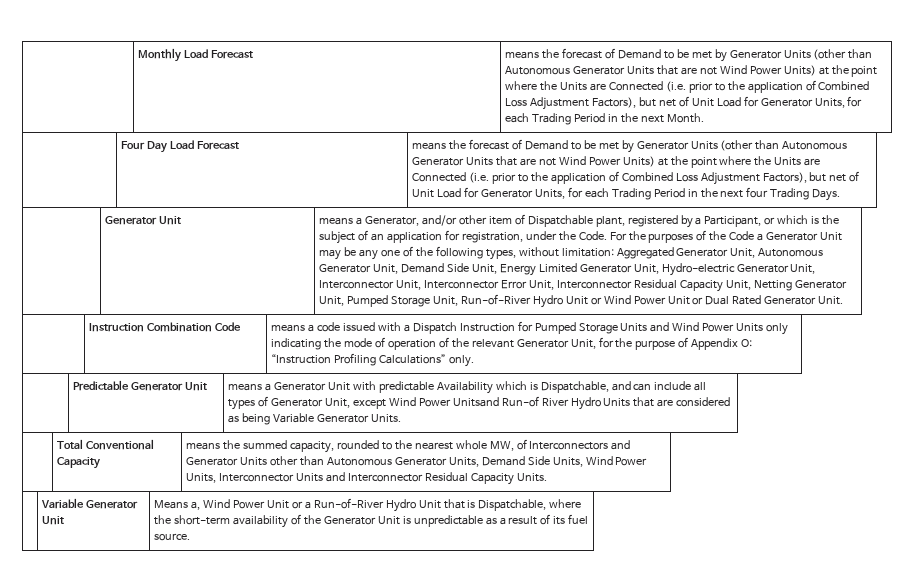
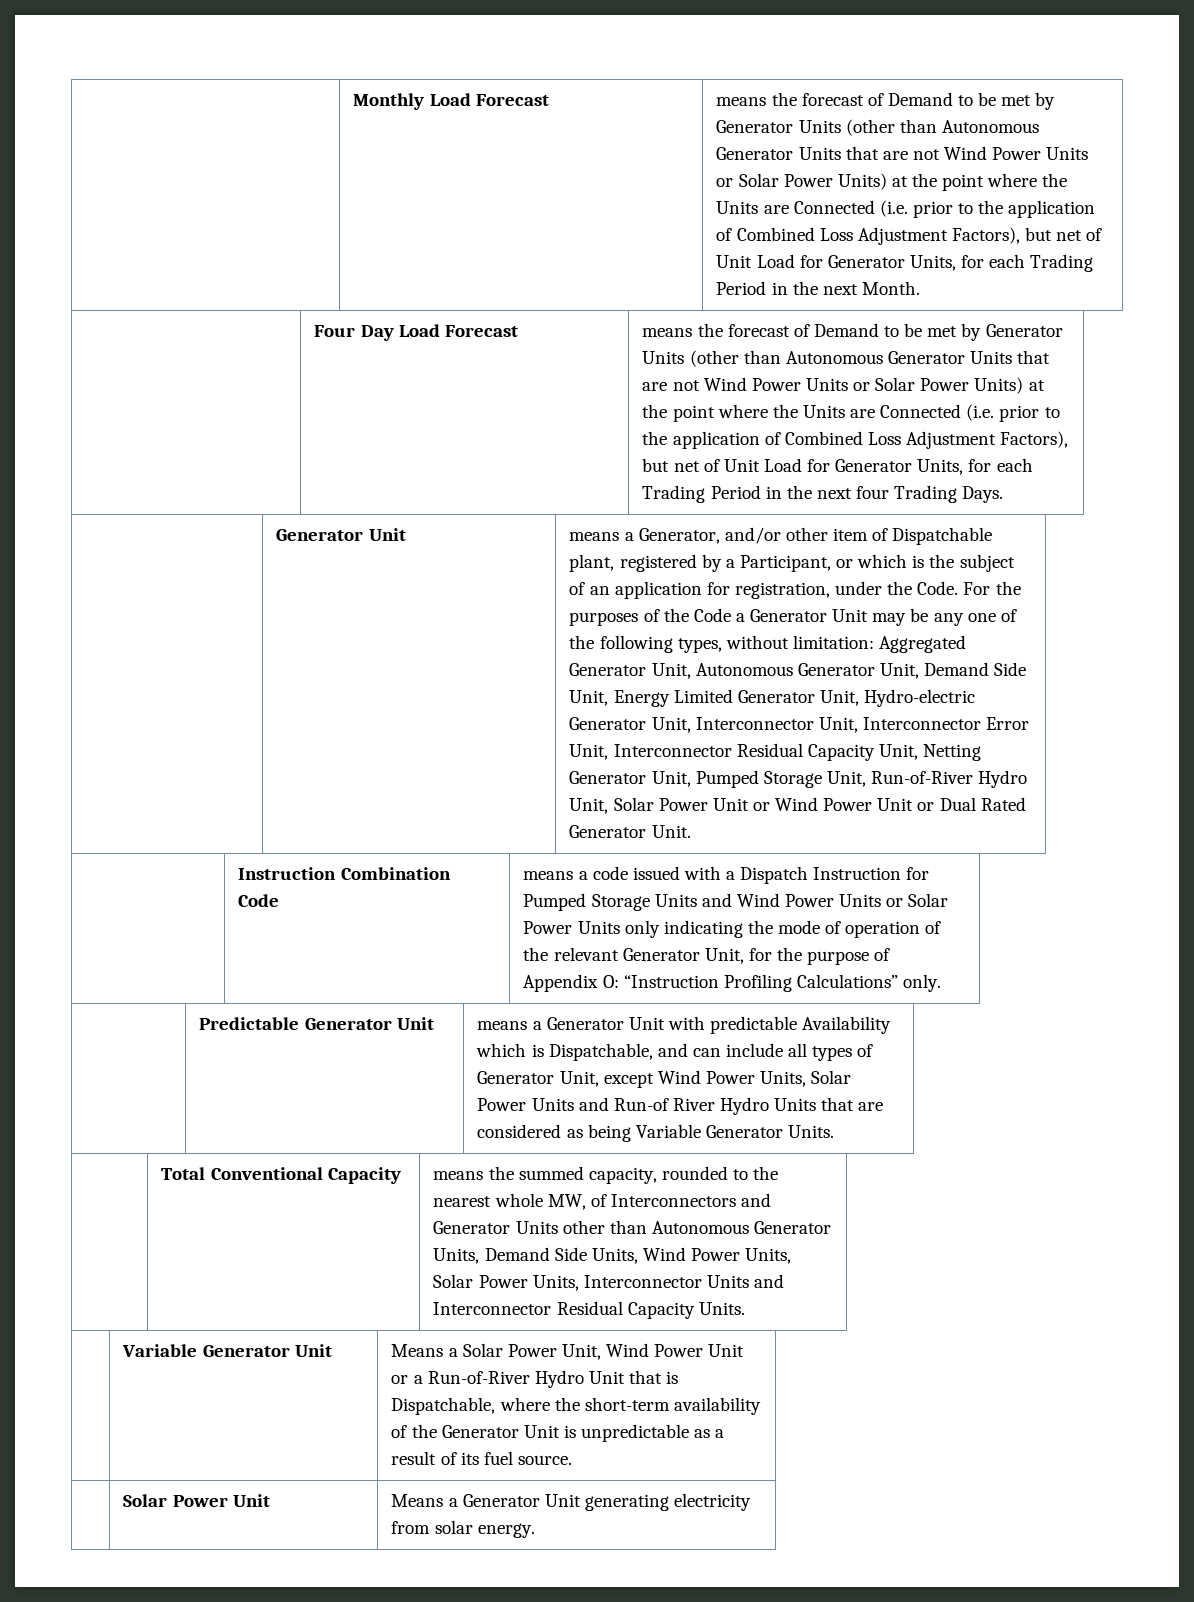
- means the forecast of Demand to be met by Generator Units (other than Autonomous Generator Units that are not Wind Power Units) at the point where the Units are Connected (i.e. prior to the application of Combined Loss Adjustment Factors), but net of Unit Load for Generator Units, for each Trading Period in the next Month.
+ means the forecast of Demand to be met by Generator Units (other than Autonomous Generator Units that are not Wind Power Units or Solar Power Units) at the point where the Units are Connected (i.e. prior to the application of Combined Loss Adjustment Factors), but net of Unit Load for Generator Units, for each Trading Period in the next Month.
- means the forecast of Demand to be met by Generator Units (other than Autonomous Generator Units that are not Wind Power Units) at the point where the Units are Connected (i.e. prior to the application of Combined Loss Adjustment Factors), but net of Unit Load for Generator Units, for each Trading Period in the next four Trading Days.
+ means the forecast of Demand to be met by Generator Units (other than Autonomous Generator Units that are not Wind Power Units or Solar Power Units) at the point where the Units are Connected (i.e. prior to the application of Combined Loss Adjustment Factors), but net of Unit Load for Generator Units, for each Trading Period in the next four Trading Days.
- Aggregated Generator Unit, Autonomous Generator Unit, Demand Side Unit, Energy Limited Generator Unit, Hydro-electric Generator Unit, Interconnector Unit, Interconnector Error Unit, Interconnector Residual Capacity Unit, Netting Generator Unit, Pumped Storage Unit, Run-of-River Hydro Unit or Wind Power Unit or Dual Rated Generator Unit.
+ Aggregated Generator Unit, Autonomous Generator Unit, Demand Side Unit, Energy Limited Generator Unit, Hydro-electric Generator Unit, Interconnector Unit, Interconnector Error Unit, Interconnector Residual Capacity Unit, Netting Generator Unit, Pumped Storage Unit, Run-of-River Hydro Unit, Solar Power Unit or Wind Power Unit or Dual Rated Generator Unit.
- means a code issued with a Dispatch Instruction for Pumped Storage Units and Wind Power Units only indicating the mode of operation of the relevant Generator Unit, for the purpose of Appendix O: “Instruction Profiling Calculations” only.
+ means a code issued with a Dispatch Instruction for Pumped Storage Units and Wind Power Units or Solar Power Units only indicating the mode of operation of the relevant Generator Unit, for the purpose of Appendix O: “Instruction Profiling Calculations” only.
- means a Generator Unit with predictable Availability which is Dispatchable, and can include all types of Generator Unit, except Wind Power Unitsand Run-of River Hydro Units that are considered as being Variable Generator Units.
+ means a Generator Unit with predictable Availability which is Dispatchable, and can include all types of Generator Unit, except Wind Power Units, Solar Power Units and Run-of River Hydro Units that are considered as being Variable Generator Units.
- | Total Conventional Capacity | means the summed capacity, rounded to the nearest whole MW, of Interconnectors and Generator Units other than Autonomous Generator Units, Demand Side Units, Wind Power Units, Interconnector Units and Interconnector Residual Capacity Units.
+ | Total Conventional Capacity | means the summed capacity, rounded to the nearest whole MW, of Interconnectors and Generator Units other than Autonomous Generator Units, Demand Side Units, Wind Power Units, Solar Power Units, Interconnector Units and Interconnector Residual Capacity Units.
- | Variable Generator Unit | Means a, Wind Power Unit or a Run-of-River Hydro Unit that is Dispatchable, where the short-term availability of the Generator Unit is unpredictable as a result of its fuel source.
+ | Variable Generator Unit | Means a Solar Power Unit, Wind Power Unit or a Run-of-River Hydro Unit that is Dispatchable, where the short-term availability of the Generator Unit is unpredictable as a result of its fuel source.
+ | Solar Power Unit | Means a Generator Unit generating electricity from solar energy.

